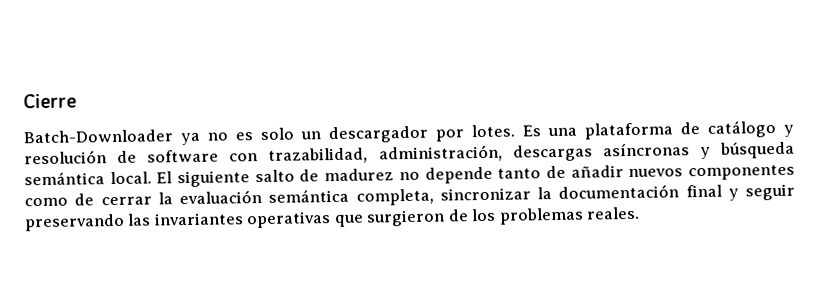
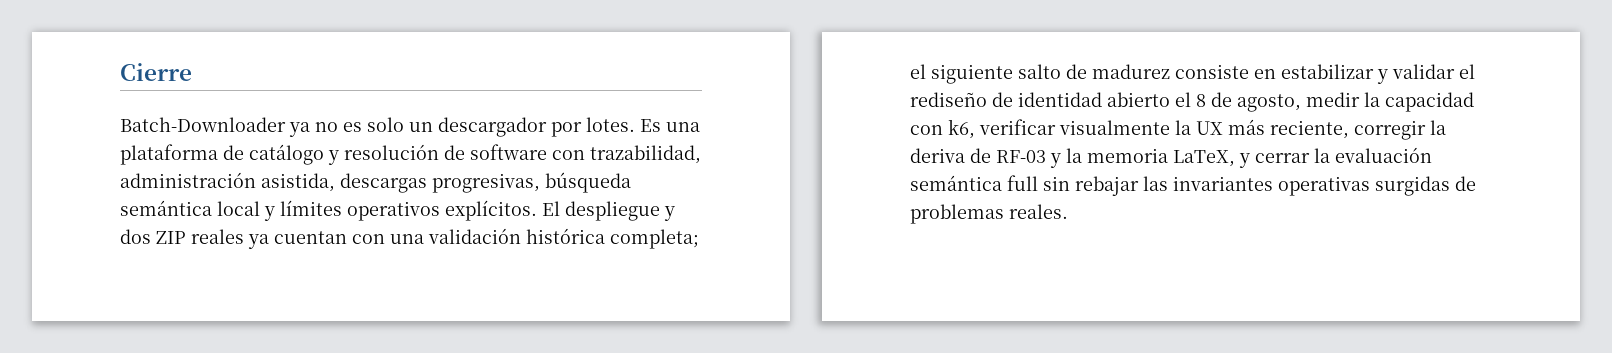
- Es una plataforma de catálogo y resolución de software con trazabilidad, administración, descargas asíncronas y búsqueda semántica local. El siguiente salto de madurez no depende tanto de añadir nuevos componentes como de cerrar la evaluación semántica completa, sincronizar la documentación final y seguir preservando las invariantes operativas que surgieron de los problemas reales.
+ Es una plataforma de catálogo y resolución de software con trazabilidad, administración asistida, descargas progresivas, búsqueda semántica local y límites operativos explícitos. El despliegue y dos ZIP reales ya cuentan con una validación histórica completa; el siguiente salto de madurez consiste en estabilizar y validar el rediseño de identidad abierto el 8 de agosto, medir la capacidad con k6, verificar visualmente la UX más reciente, corregir la deriva de RF-03 y la memoria LaTeX, y cerrar la evaluación semántica full sin rebajar las invariantes operativas surgidas de problemas reales.

